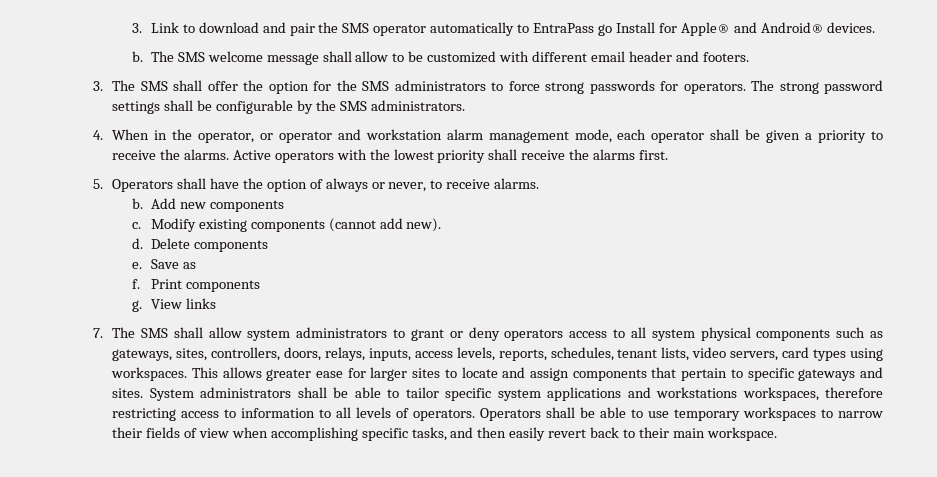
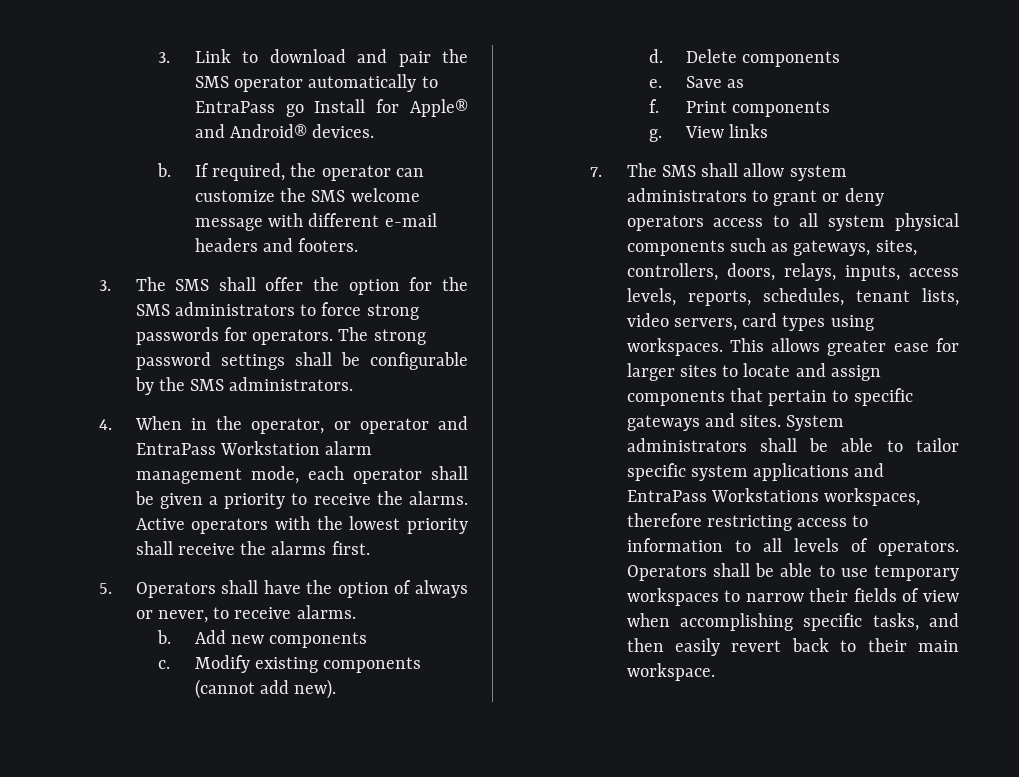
- The SMS welcome message shall allow to be customized with different email header and footers.
+ If required, the operator can customize the SMS welcome message with different e-mail headers and footers.
- 4. When in the operator, or operator and workstation alarm management mode, each operator shall be given a priority to receive the alarms.
+ 4. When in the operator, or operator and EntraPass Workstation alarm management mode, each operator shall be given a priority to receive the alarms.
- System administrators shall be able to tailor specific system applications and workstations workspaces, therefore restricting access to information to all levels of operators.
+ System administrators shall be able to tailor specific system applications and EntraPass Workstations workspaces, therefore restricting access to information to all levels of operators.

